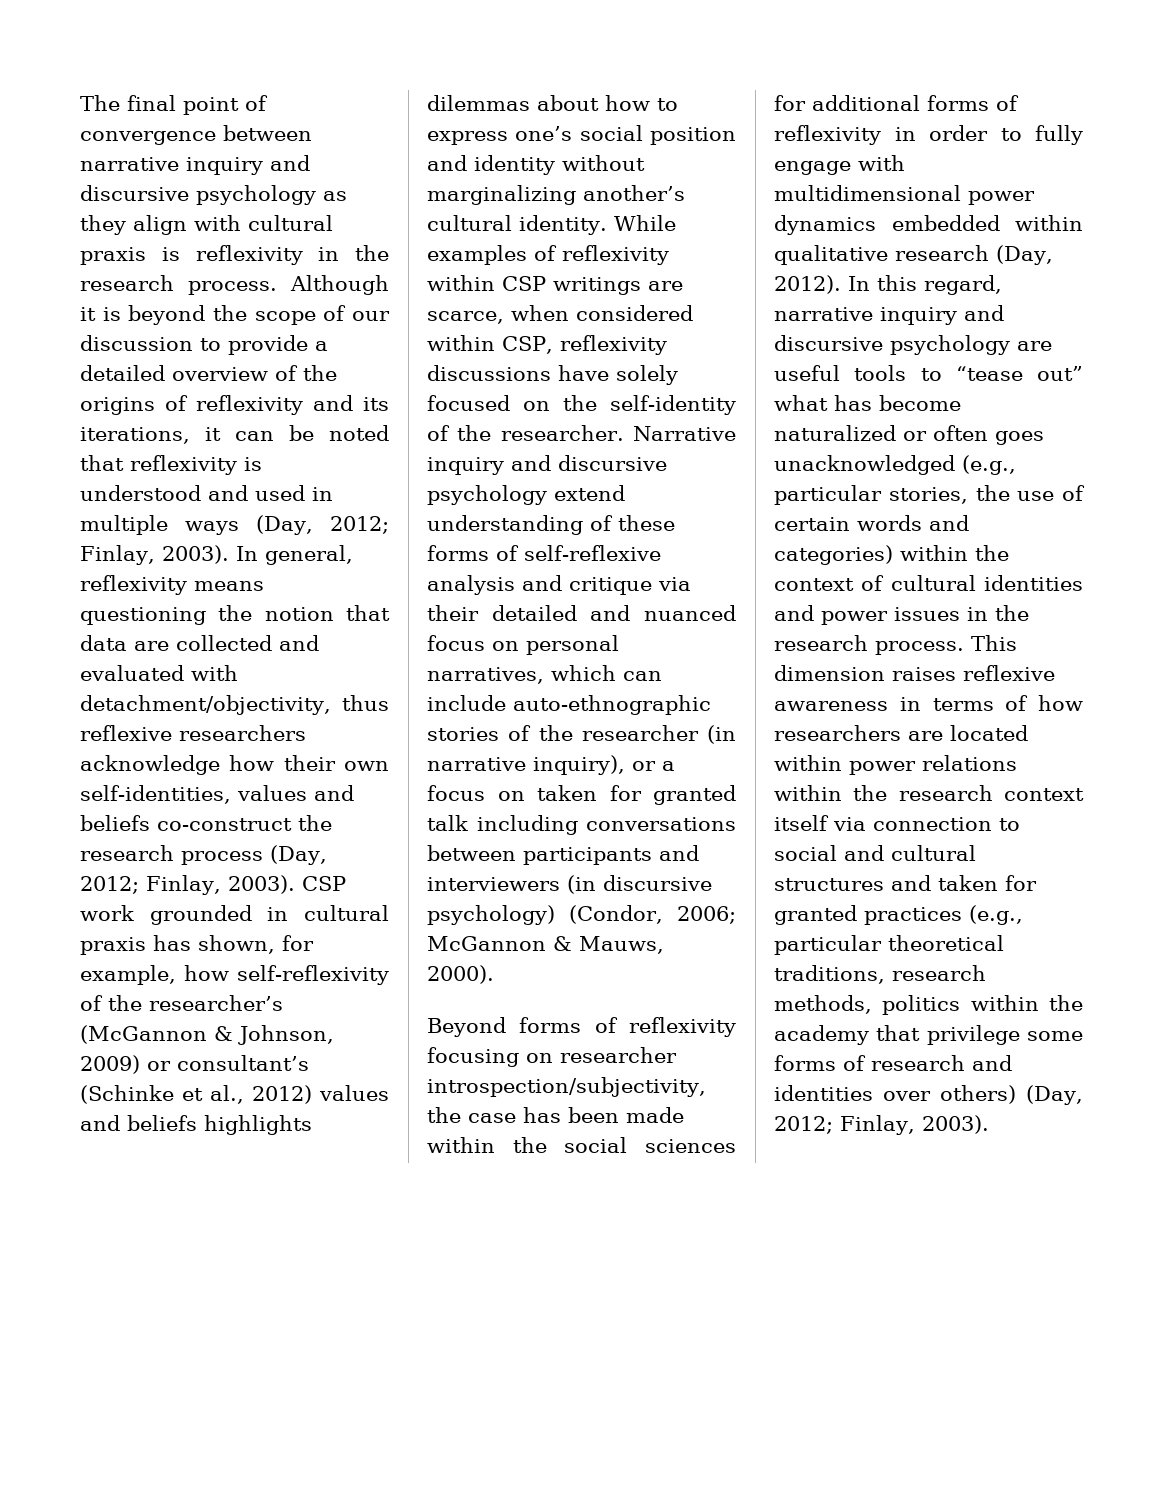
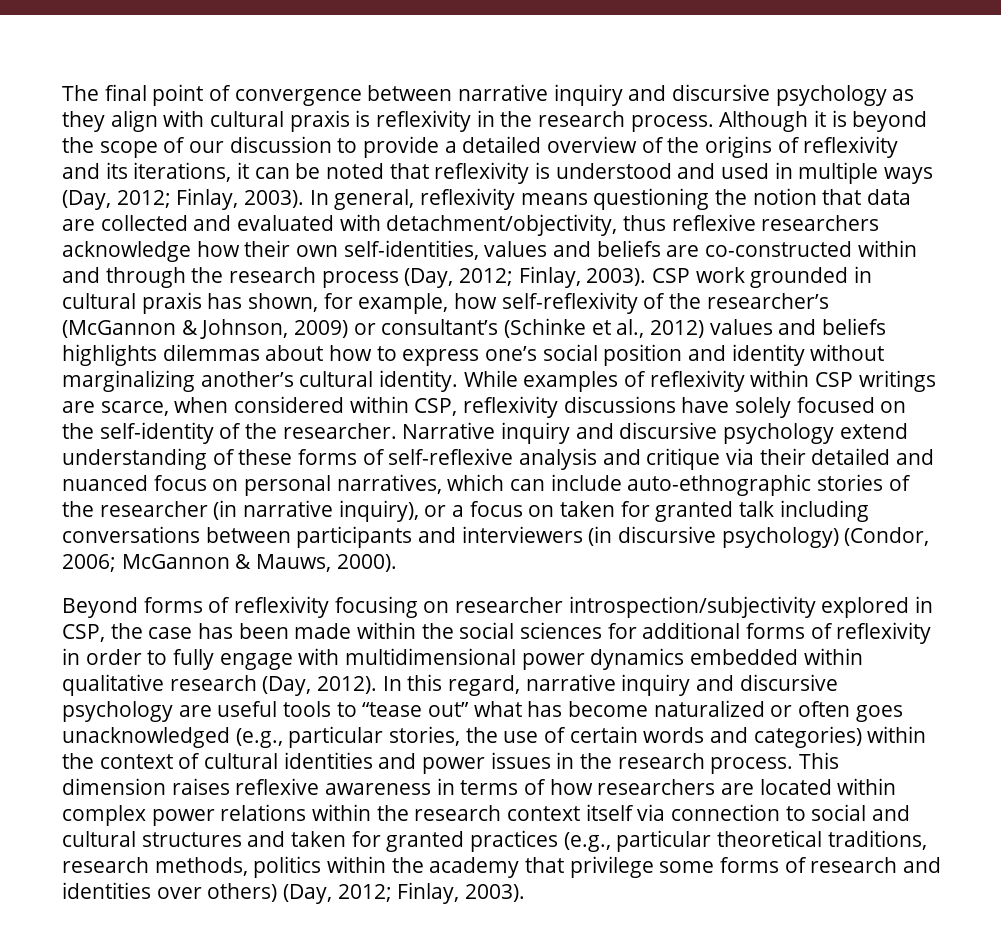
- In general, reflexivity means questioning the notion that data are collected and evaluated with detachment/objectivity, thus reflexive researchers acknowledge how their own self-identities, values and beliefs co-construct the research process (Day, 2012; Finlay, 2003).
+ In general, reflexivity means questioning the notion that data are collected and evaluated with detachment/objectivity, thus reflexive researchers acknowledge how their own self-identities, values and beliefs are co-constructed within and through the research process (Day, 2012; Finlay, 2003).
- Beyond forms of reflexivity focusing on researcher introspection/subjectivity, the case has been made within the social sciences for additional forms of reflexivity in order to fully engage with multidimensional power dynamics embedded within qualitative research (Day, 2012).
+ Beyond forms of reflexivity focusing on researcher introspection/subjectivity explored in CSP, the case has been made within the social sciences for additional forms of reflexivity in order to fully engage with multidimensional power dynamics embedded within qualitative research (Day, 2012).
- This dimension raises reflexive awareness in terms of how researchers are located within power relations within the research context itself via connection to social and cultural structures and taken for granted practices (e.g., particular theoretical traditions, research methods, politics within the academy that privilege some forms of research and identities over others) (Day, 2012; Finlay, 2003).
+ This dimension raises reflexive awareness in terms of how researchers are located within complex power relations within the research context itself via connection to social and cultural structures and taken for granted practices (e.g., particular theoretical traditions, research methods, politics within the academy that privilege some forms of research and identities over others) (Day, 2012; Finlay, 2003).

